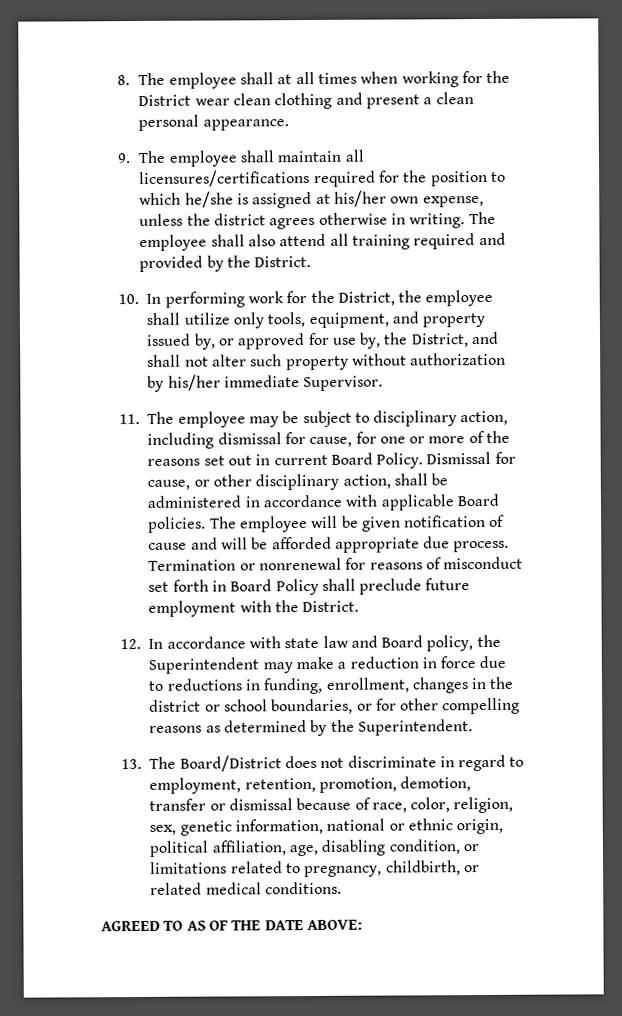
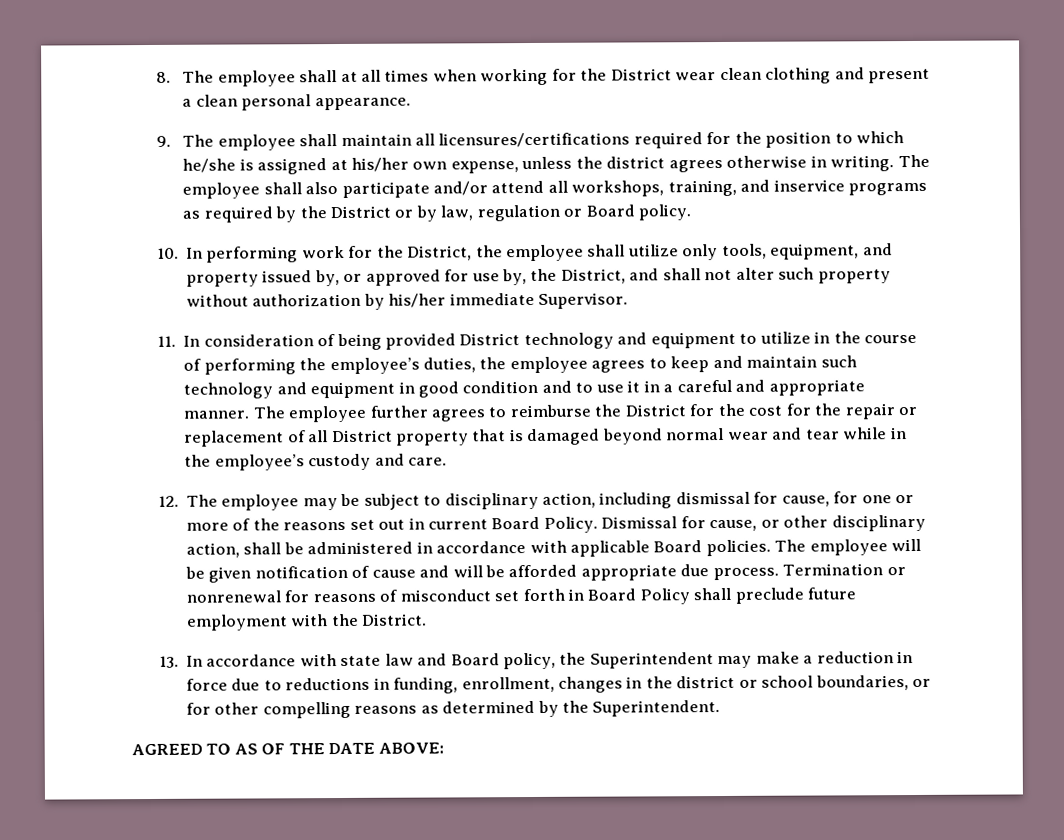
- The employee shall also attend all training required and provided by the District.
+ The employee shall also participate and/or attend all workshops, training, and inservice programs as required by the District or by law, regulation or Board policy.
- 11. The employee may be subject to disciplinary action, including dismissal for cause, for one or more of the reasons set out in current Board Policy.
+ 11. In consideration of being provided District technology and equipment to utilize in the course of performing the employee’s duties, the employee agrees to keep and maintain such technology and equipment in good condition and to use it in a careful and appropriate manner. The employee further agrees to reimburse the District for the cost for the repair or replacement of all District property that is damaged beyond normal wear and tear while in the employee’s custody and care.
+ 12. The employee may be subject to disciplinary action, including dismissal for cause, for one or more of the reasons set out in current Board Policy.
- 12. In accordance with state law and Board policy, the Superintendent may make a reduction in force due to reductions in funding, enrollment, changes in the district or school boundaries, or for other compelling reasons as determined by the Superintendent.
+ 13. In accordance with state law and Board policy, the Superintendent may make a reduction in force due to reductions in funding, enrollment, changes in the district or school boundaries, or for other compelling reasons as determined by the Superintendent.
- 13. The Board/District does not discriminate in regard to employment, retention, promotion, demotion, transfer or dismissal because of race, color, religion, sex, genetic information, national or ethnic origin, political affiliation, age, disabling condition, or limitations related to pregnancy, childbirth, or related medical conditions.

